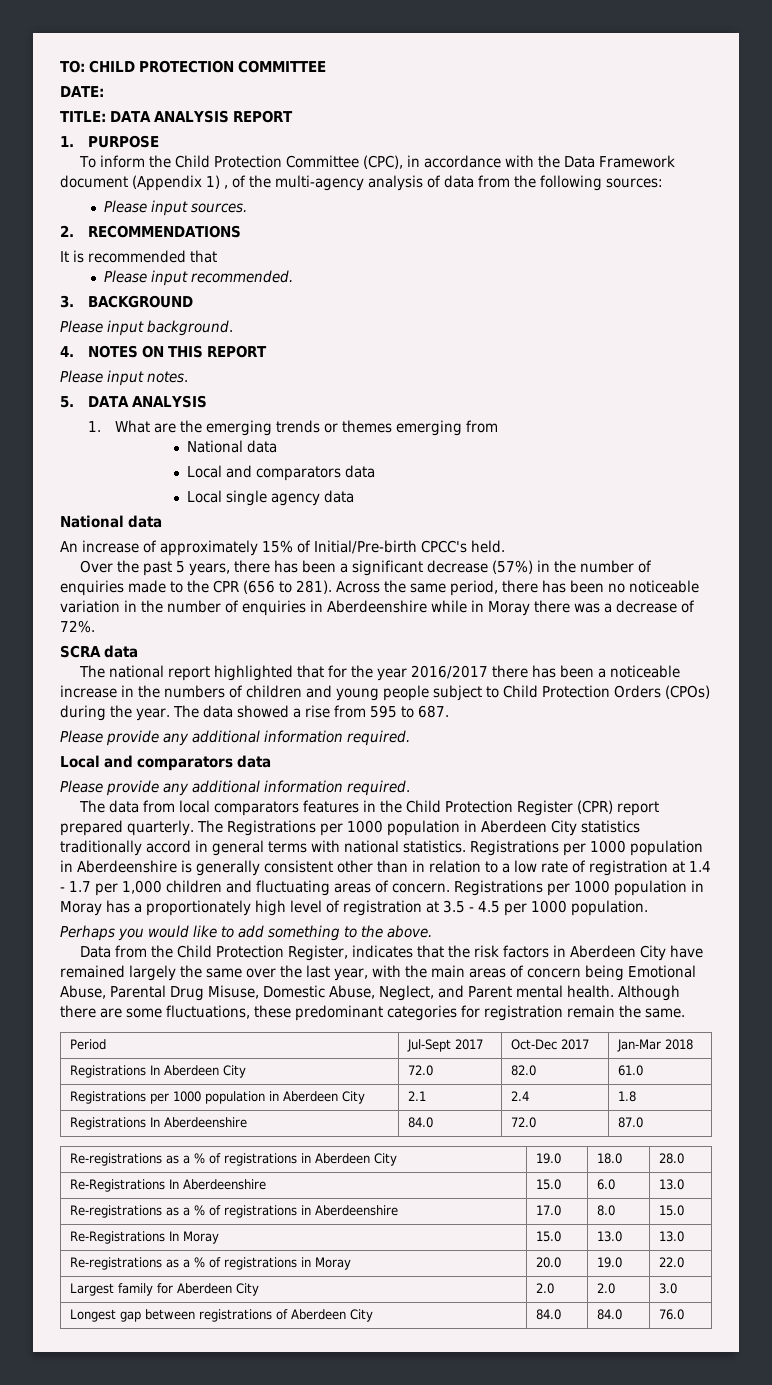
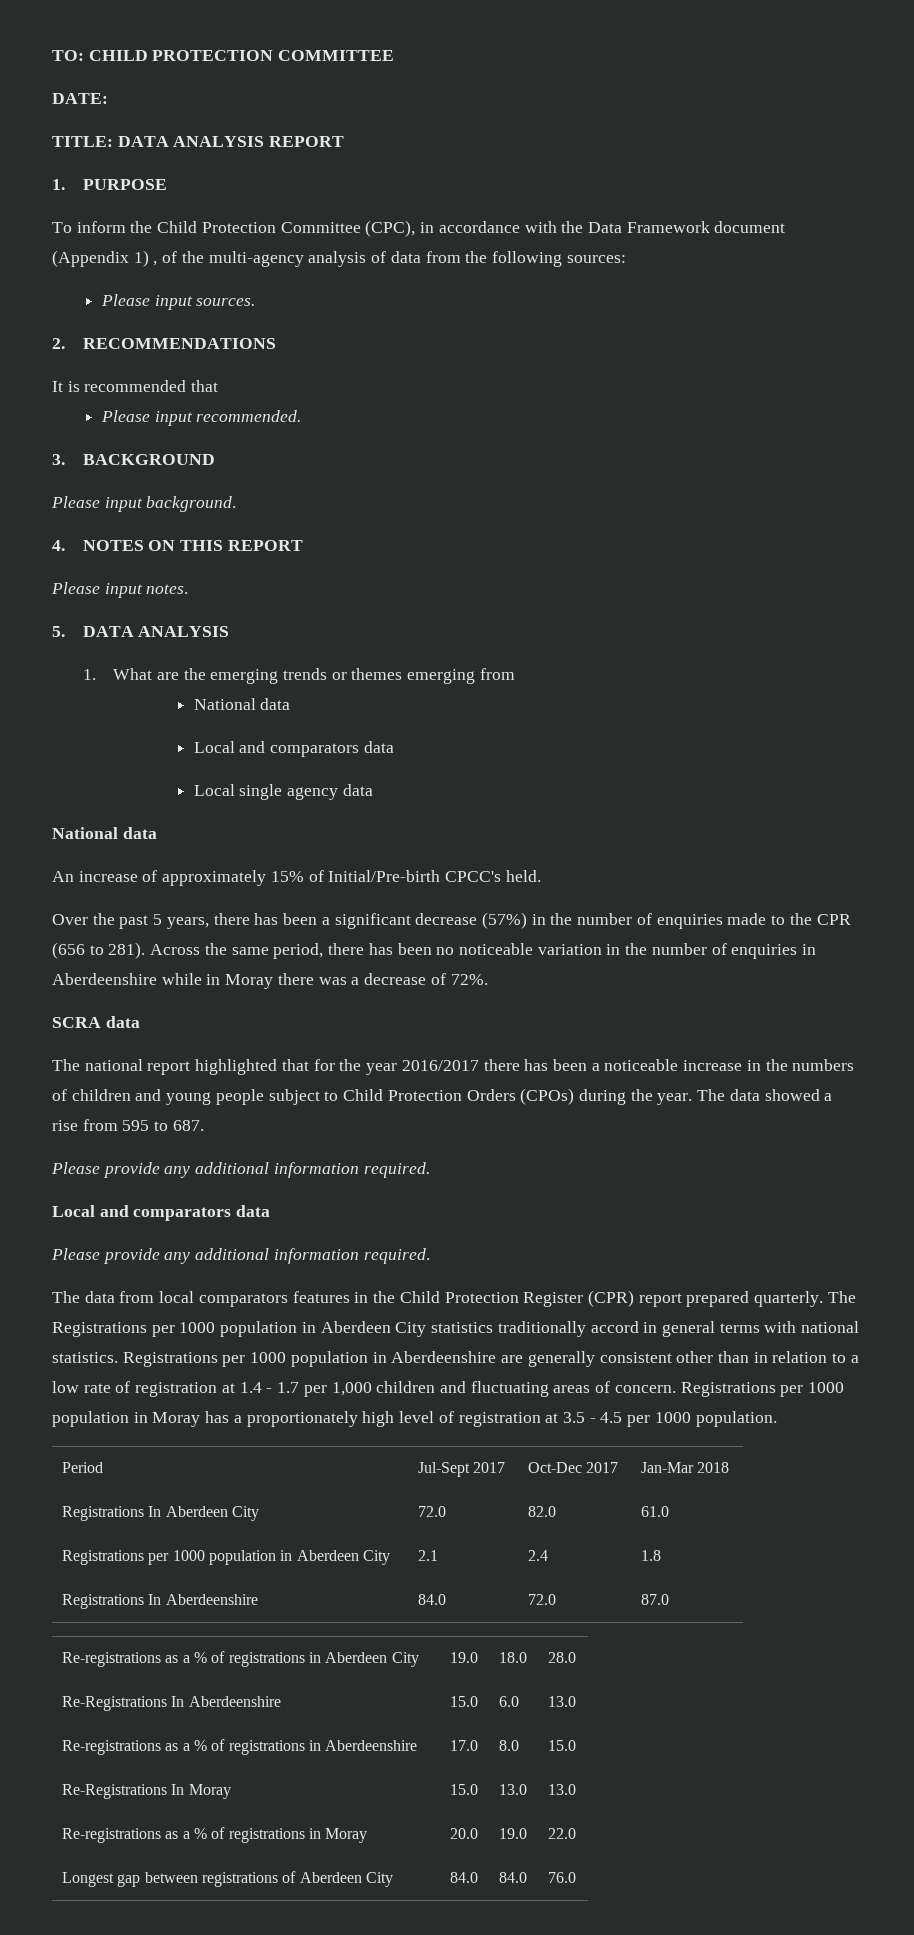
- Registrations per 1000 population in Aberdeenshire is generally consistent other than in relation to a low rate of registration at 1.4 - 1.7 per 1,000 children and fluctuating areas of concern.
+ Registrations per 1000 population in Aberdeenshire are generally consistent other than in relation to a low rate of registration at 1.4 - 1.7 per 1,000 children and fluctuating areas of concern.
- Perhaps you would like to add something to the above.
- Data from the Child Protection Register, indicates that the risk factors in Aberdeen City have remained largely the same over the last year, with the main areas of concern being Emotional Abuse, Parental Drug Misuse, Domestic Abuse, Neglect, and Parent mental health. Although there are some fluctuations, these predominant categories for registration remain the same.
- Largest family for Aberdeen City | 2.0 | 2.0 | 3.0

